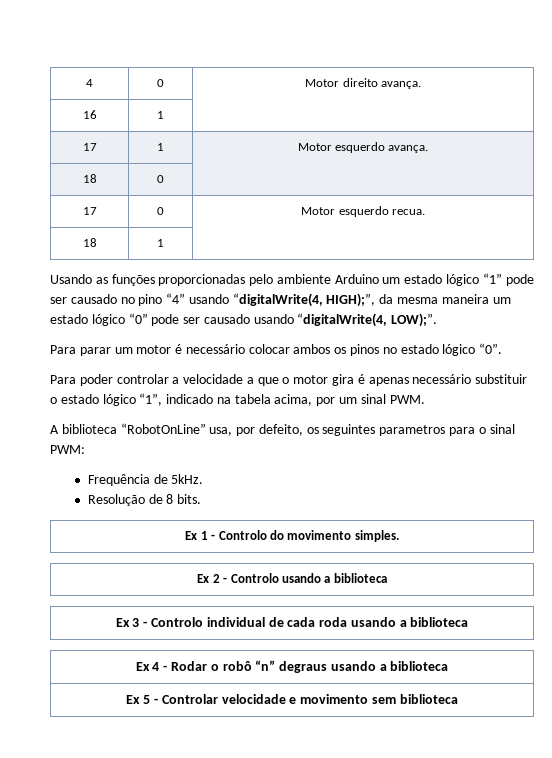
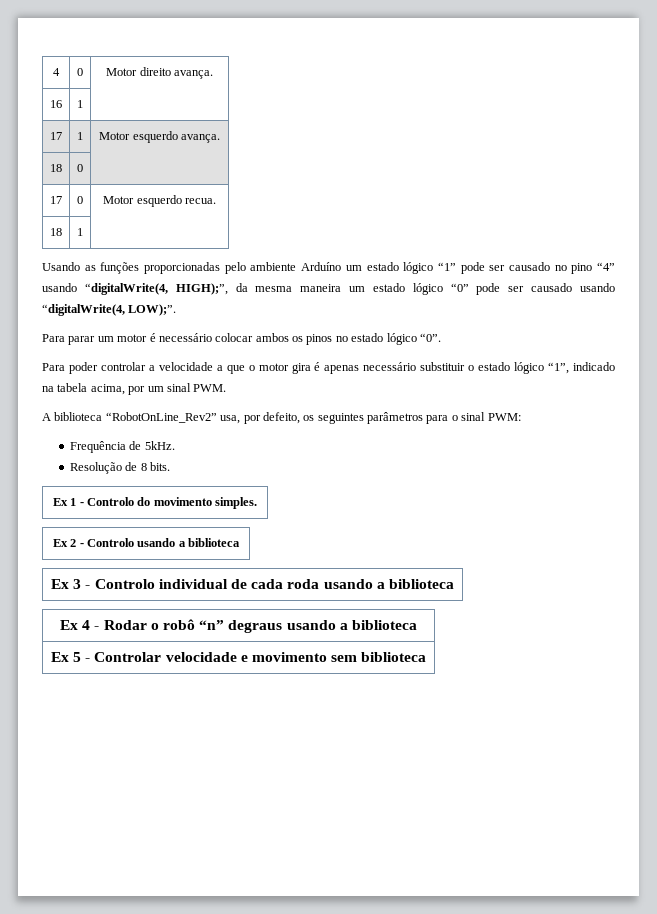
- Usando as funções proporcionadas pelo ambiente Arduino um estado lógico “1” pode ser causado no pino “4” usando “digitalWrite(4, HIGH);”, da mesma maneira um estado lógico “0” pode ser causado usando “digitalWrite(4, LOW);”.
+ Usando as funções proporcionadas pelo ambiente Arduíno um estado lógico “1” pode ser causado no pino “4” usando “digitalWrite(4, HIGH);”, da mesma maneira um estado lógico “0” pode ser causado usando “digitalWrite(4, LOW);”.
- A biblioteca “RobotOnLine” usa, por defeito, os seguintes parametros para o sinal PWM:
+ A biblioteca “RobotOnLine_Rev2” usa, por defeito, os seguintes parâmetros para o sinal PWM:

